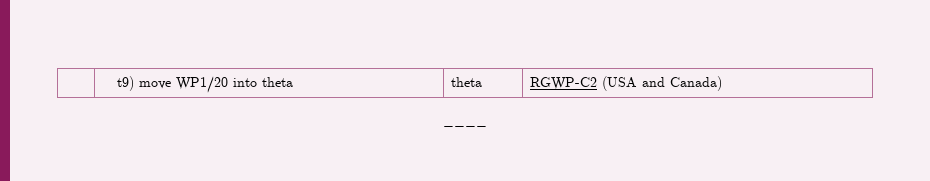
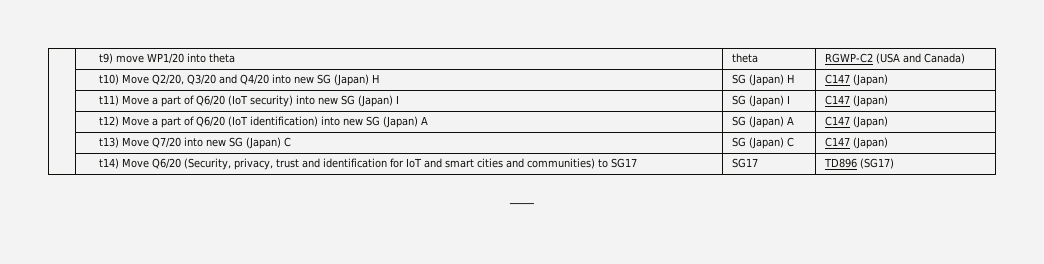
+ | t10) Move Q2/20, Q3/20 and Q4/20 into new SG (Japan) H | SG (Japan) H | C147 (Japan)
+ | t11) Move a part of Q6/20 (IoT security) into new SG (Japan) I | SG (Japan) I | C147 (Japan)
+ | t12) Move a part of Q6/20 (IoT identification) into new SG (Japan) A | SG (Japan) A | C147 (Japan)
+ | t13) Move Q7/20 into new SG (Japan) C | SG (Japan) C | C147 (Japan)
+ | t14) Move Q6/20 (Security, privacy, trust and identification for IoT and smart cities and communities) to SG17 | SG17 | TD896 (SG17)

